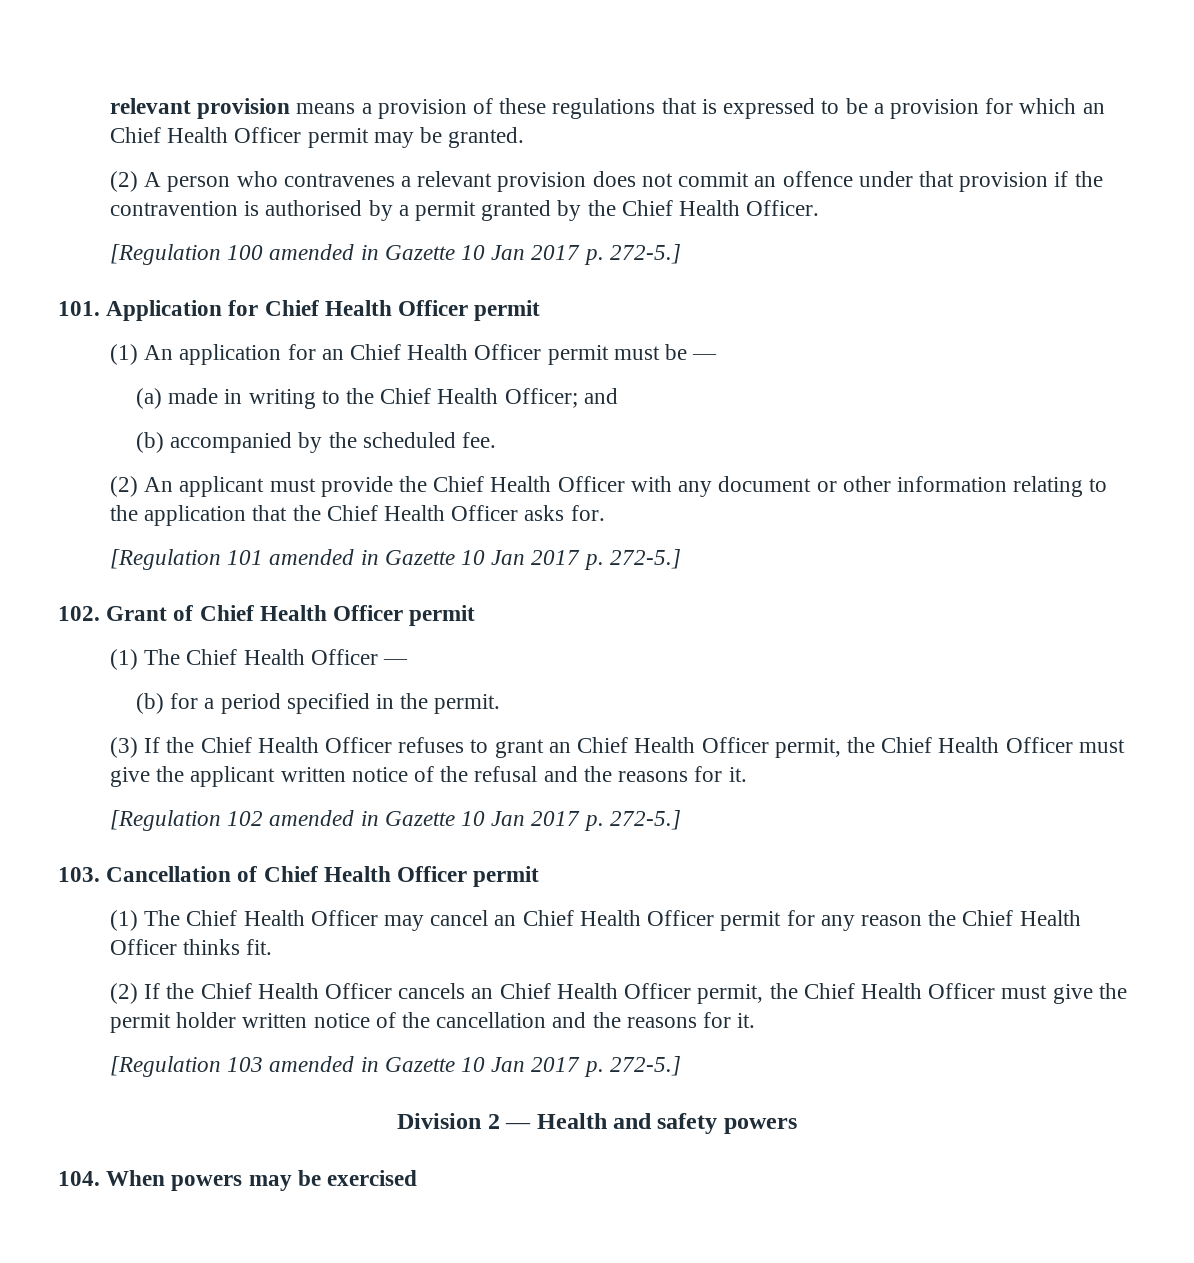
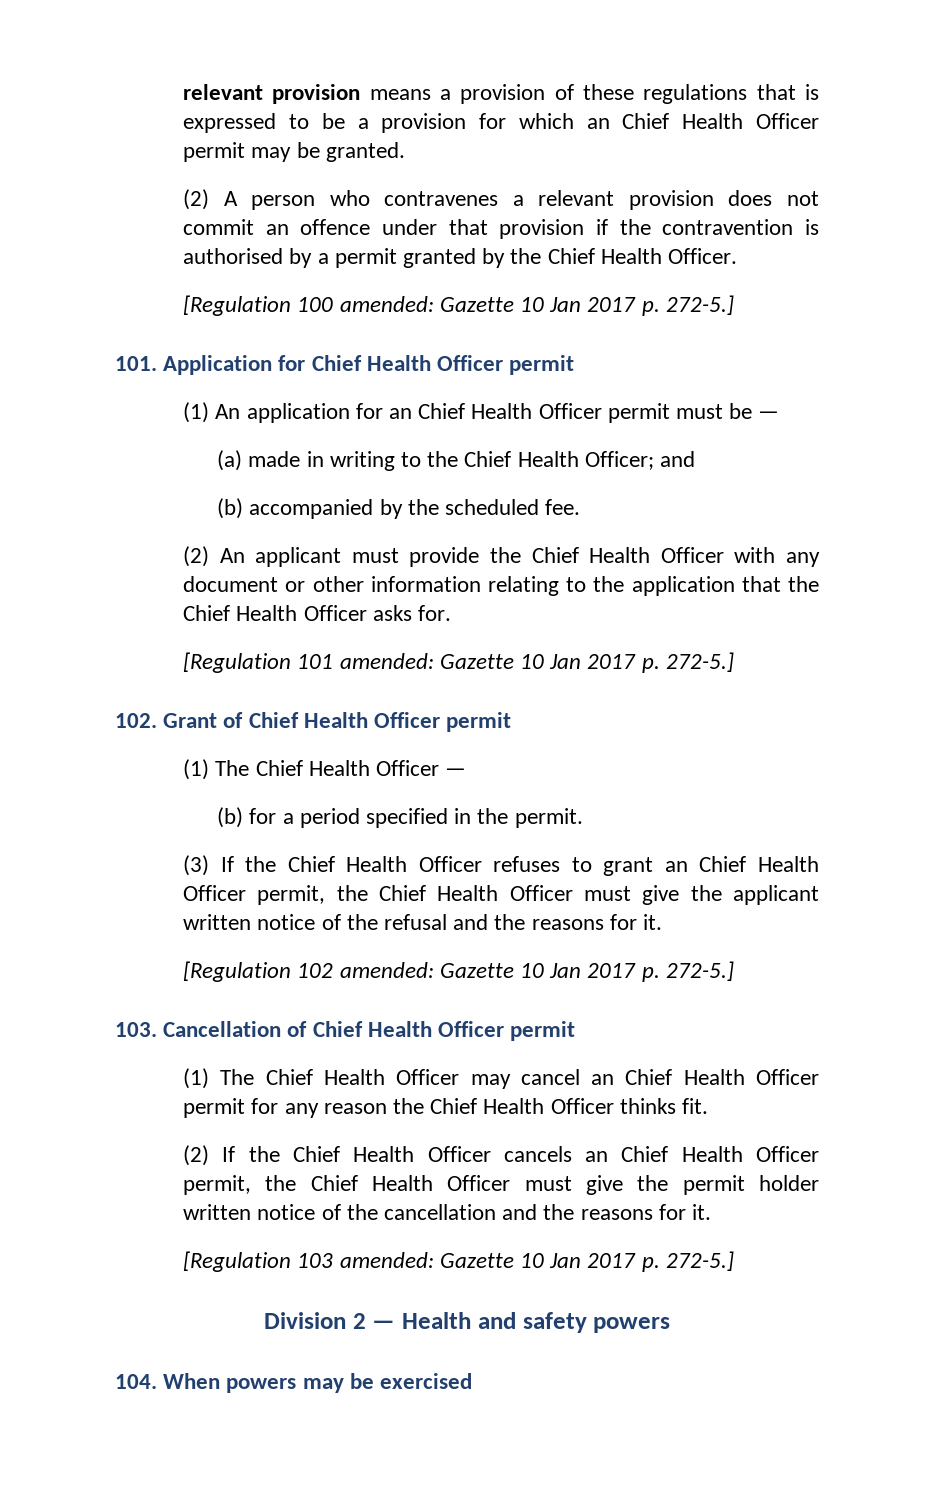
- [Regulation 100 amended in Gazette 10 Jan 2017 p. 272-5.]
+ [Regulation 100 amended: Gazette 10 Jan 2017 p. 272-5.]
- [Regulation 101 amended in Gazette 10 Jan 2017 p. 272-5.]
+ [Regulation 101 amended: Gazette 10 Jan 2017 p. 272-5.]
- [Regulation 102 amended in Gazette 10 Jan 2017 p. 272-5.]
+ [Regulation 102 amended: Gazette 10 Jan 2017 p. 272-5.]
- [Regulation 103 amended in Gazette 10 Jan 2017 p. 272-5.]
+ [Regulation 103 amended: Gazette 10 Jan 2017 p. 272-5.]

